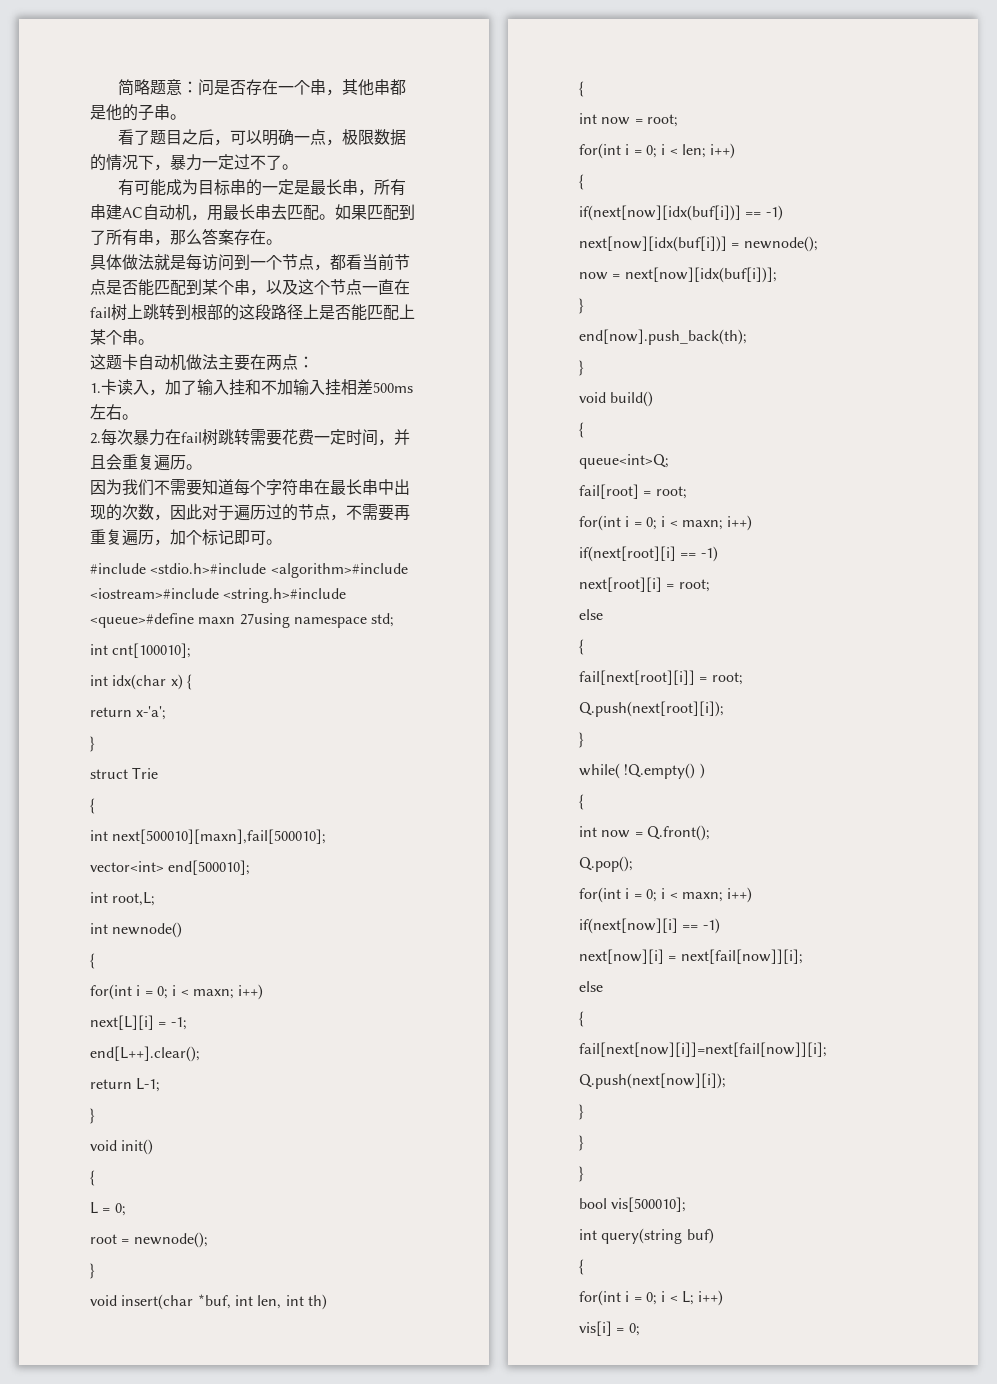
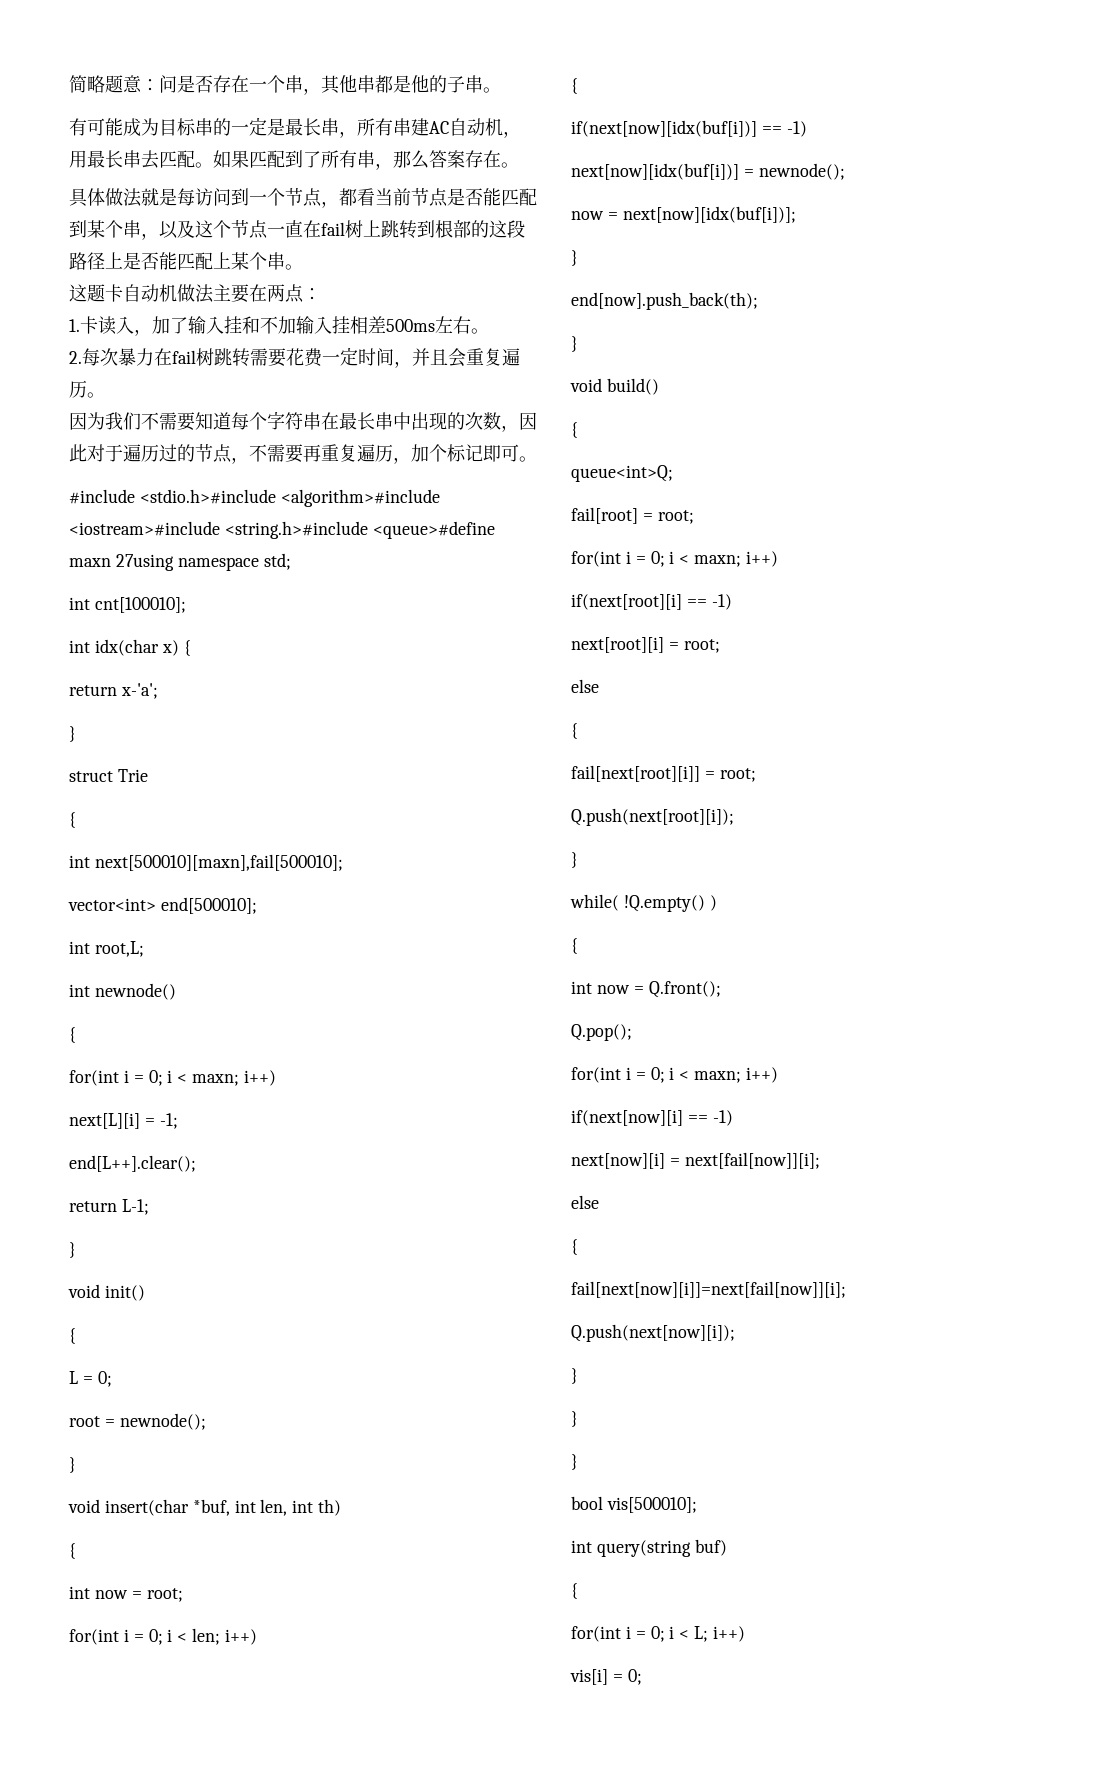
- 看了题目之后，可以明确一点，极限数据的情况下，暴力一定过不了。

